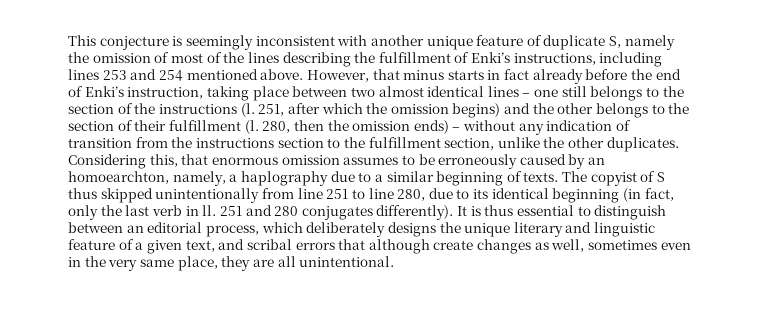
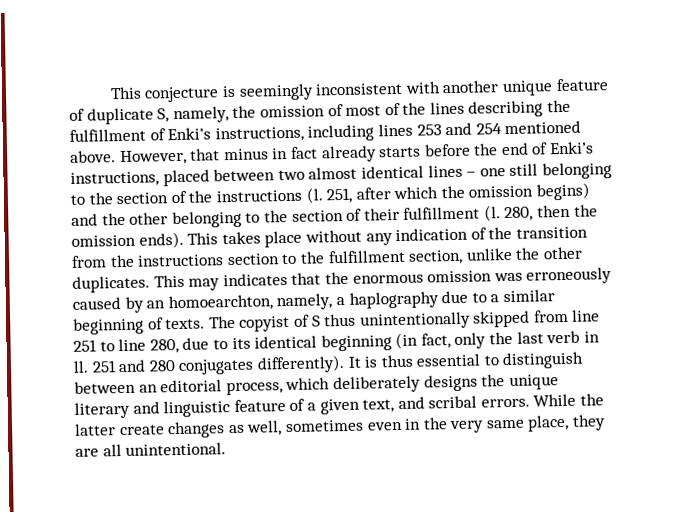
- This conjecture is seemingly inconsistent with another unique feature of duplicate S, namely the omission of most of the lines describing the fulfillment of Enki’s instructions, including lines 253 and 254 mentioned above.
+ This conjecture is seemingly inconsistent with another unique feature of duplicate S, namely, the omission of most of the lines describing the fulfillment of Enki’s instructions, including lines 253 and 254 mentioned above.
- However, that minus starts in fact already before the end of Enki’s instruction, taking place between two almost identical lines – one still belongs to the section of the instructions (l.
+ However, that minus in fact already starts before the end of Enki’s instructions, placed between two almost identical lines – one still belonging to the section of the instructions (l.
- 251, after which the omission begins) and the other belongs to the section of their fulfillment (l.
+ 251, after which the omission begins) and the other belonging to the section of their fulfillment (l.
- 280, then the omission ends) – without any indication of transition from the instructions section to the fulfillment section, unlike the other duplicates.
+ 280, then the omission ends). This takes place without any indication of the transition from the instructions section to the fulfillment section, unlike the other duplicates.
- Considering this, that enormous omission assumes to be erroneously caused by an homoearchton, namely, a haplography due to a similar beginning of texts.
+ This may indicates that the enormous omission was erroneously caused by an homoearchton, namely, a haplography due to a similar beginning of texts.
- The copyist of S thus skipped unintentionally from line 251 to line 280, due to its identical beginning (in fact, only the last verb in ll.
+ The copyist of S thus unintentionally skipped from line 251 to line 280, due to its identical beginning (in fact, only the last verb in ll.
- It is thus essential to distinguish between an editorial process, which deliberately designs the unique literary and linguistic feature of a given text, and scribal errors that although create changes as well, sometimes even in the very same place, they are all unintentional.
+ It is thus essential to distinguish between an editorial process, which deliberately designs the unique literary and linguistic feature of a given text, and scribal errors. While the latter create changes as well, sometimes even in the very same place, they are all unintentional.

